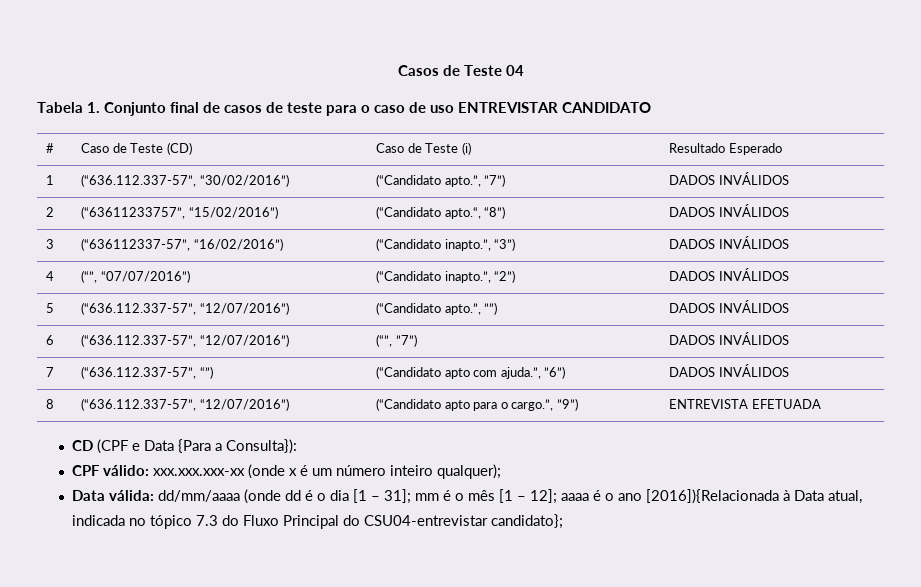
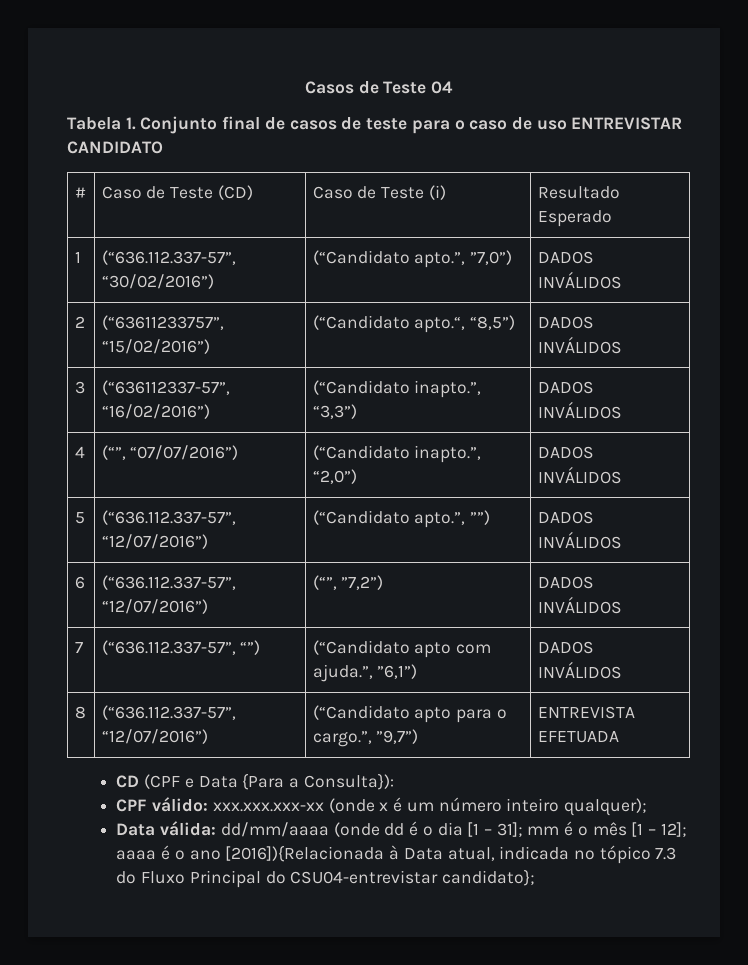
- 1 | (“636.112.337-57”, “30/02/2016”) | (“Candidato apto.”, ”7”) | DADOS INVÁLIDOS
+ 1 | (“636.112.337-57”, “30/02/2016”) | (“Candidato apto.”, ”7,0”) | DADOS INVÁLIDOS
- 2 | (“63611233757”, “15/02/2016”) | (“Candidato apto.“, “8”) | DADOS INVÁLIDOS
+ 2 | (“63611233757”, “15/02/2016”) | (“Candidato apto.“, “8,5”) | DADOS INVÁLIDOS
- 3 | (“636112337-57”, “16/02/2016”) | (“Candidato inapto.”, “3”) | DADOS INVÁLIDOS
+ 3 | (“636112337-57”, “16/02/2016”) | (“Candidato inapto.”, “3,3”) | DADOS INVÁLIDOS
- 4 | (“”, “07/07/2016”) | (“Candidato inapto.”, “2”) | DADOS INVÁLIDOS
+ 4 | (“”, “07/07/2016”) | (“Candidato inapto.”, “2,0”) | DADOS INVÁLIDOS
- 6 | (“636.112.337-57”, “12/07/2016”) | (“”, ”7”) | DADOS INVÁLIDOS
+ 6 | (“636.112.337-57”, “12/07/2016”) | (“”, ”7,2”) | DADOS INVÁLIDOS
- 7 | (“636.112.337-57”, “”) | (“Candidato apto com ajuda.”, ”6”) | DADOS INVÁLIDOS
+ 7 | (“636.112.337-57”, “”) | (“Candidato apto com ajuda.”, ”6,1”) | DADOS INVÁLIDOS
- 8 | (“636.112.337-57”, “12/07/2016”) | (“Candidato apto para o cargo.”, ”9”) | ENTREVISTA EFETUADA
+ 8 | (“636.112.337-57”, “12/07/2016”) | (“Candidato apto para o cargo.”, ”9,7”) | ENTREVISTA EFETUADA

